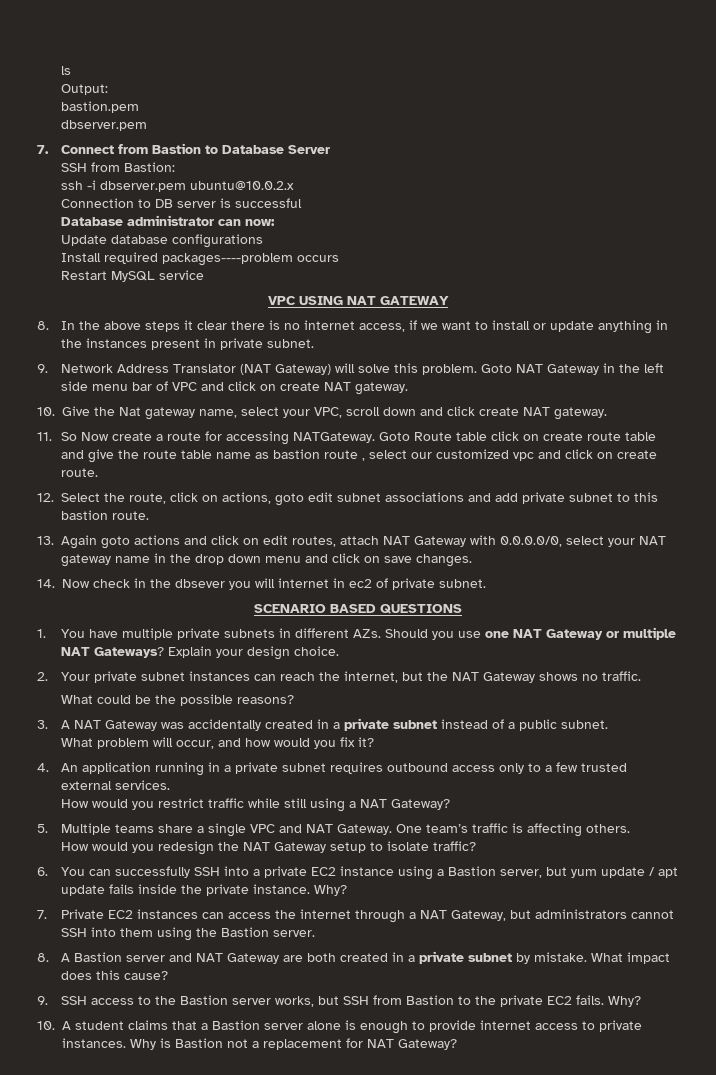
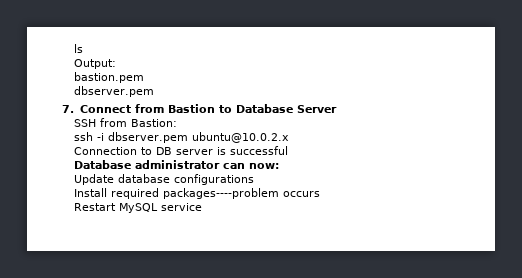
- VPC USING NAT GATEWAY
- 8. In the above steps it clear there is no internet access, if we want to install or update anything in the instances present in private subnet.
- 9. Network Address Translator (NAT Gateway) will solve this problem. Goto NAT Gateway in the left side menu bar of VPC and click on create NAT gateway.
- 10. Give the Nat gateway name, select your VPC, scroll down and click create NAT gateway.
- 11. So Now create a route for accessing NATGateway. Goto Route table click on create route table and give the route table name as bastion route , select our customized vpc and click on create route.
- 12. Select the route, click on actions, goto edit subnet associations and add private subnet to this bastion route.
- 13. Again goto actions and click on edit routes, attach NAT Gateway with 0.0.0.0/0, select your NAT gateway name in the drop down menu and click on save changes.
- 14. Now check in the dbsever you will internet in ec2 of private subnet.
- SCENARIO BASED QUESTIONS
- 1. You have multiple private subnets in different AZs. Should you use one NAT Gateway or multiple NAT Gateways? Explain your design choice.
- 2. Your private subnet instances can reach the internet, but the NAT Gateway shows no traffic.
- What could be the possible reasons?
- 3. A NAT Gateway was accidentally created in a private subnet instead of a public subnet.
- What problem will occur, and how would you fix it?
- 4. An application running in a private subnet requires outbound access only to a few trusted external services.
- How would you restrict traffic while still using a NAT Gateway?
- 5. Multiple teams share a single VPC and NAT Gateway. One team’s traffic is affecting others.
- How would you redesign the NAT Gateway setup to isolate traffic?
- 6. You can successfully SSH into a private EC2 instance using a Bastion server, but yum update / apt update fails inside the private instance. Why?
- 7. Private EC2 instances can access the internet through a NAT Gateway, but administrators cannot SSH into them using the Bastion server.
- 8. A Bastion server and NAT Gateway are both created in a private subnet by mistake. What impact does this cause?
- 9. SSH access to the Bastion server works, but SSH from Bastion to the private EC2 fails. Why?
- 10. A student claims that a Bastion server alone is enough to provide internet access to private instances. Why is Bastion not a replacement for NAT Gateway?

